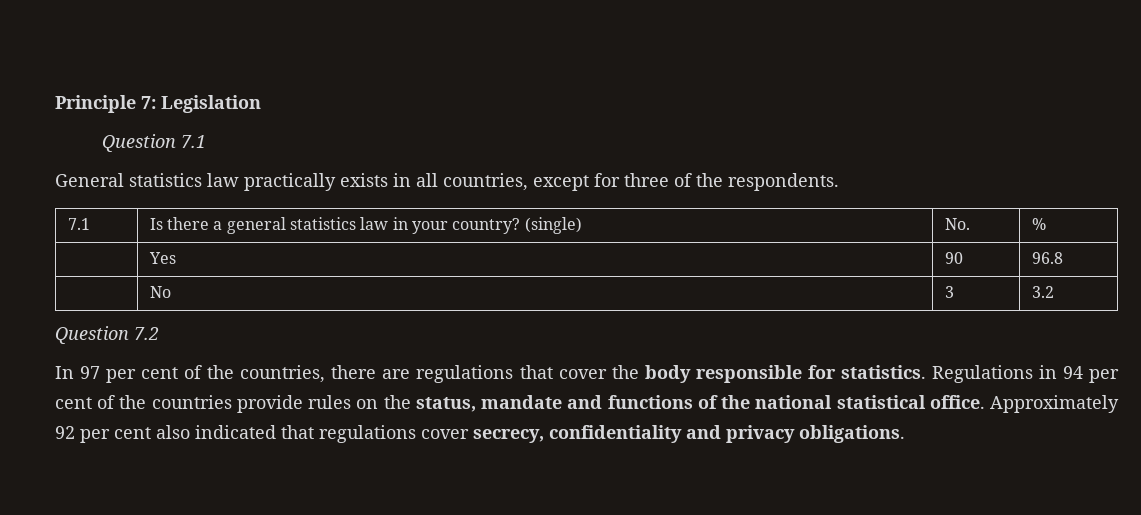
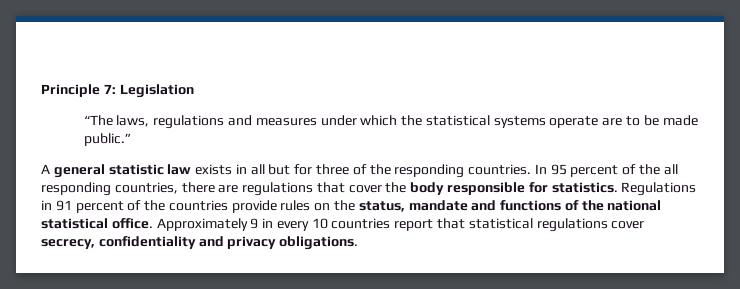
- Question 7.1
- General statistics law practically exists in all countries, except for three of the respondents.
- 7.1 | Is there a general statistics law in your country? (single) | No. | %
- | Yes | 90 | 96.8
- | No | 3 | 3.2
- Question 7.2
- In 97 per cent of the countries, there are regulations that cover the body responsible for statistics.
+ “The laws, regulations and measures under which the statistical systems operate are to be made public.”
+ A general statistic law exists in all but for three of the responding countries. In 95 percent of the all responding countries, there are regulations that cover the body responsible for statistics.
- Regulations in 94 per cent of the countries provide rules on the status, mandate and functions of the national statistical office.
+ Regulations in 91 percent of the countries provide rules on the status, mandate and functions of the national statistical office.
- Approximately 92 per cent also indicated that regulations cover secrecy, confidentiality and privacy obligations.
+ Approximately 9 in every 10 countries report that statistical regulations cover secrecy, confidentiality and privacy obligations.

